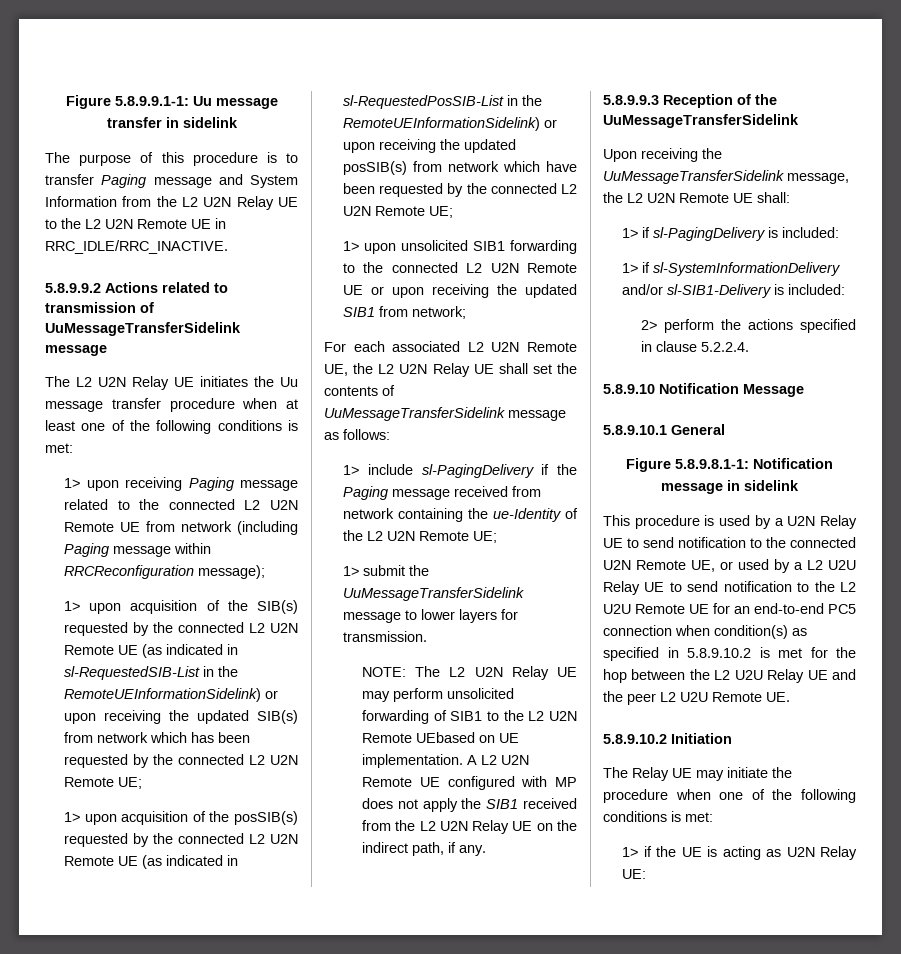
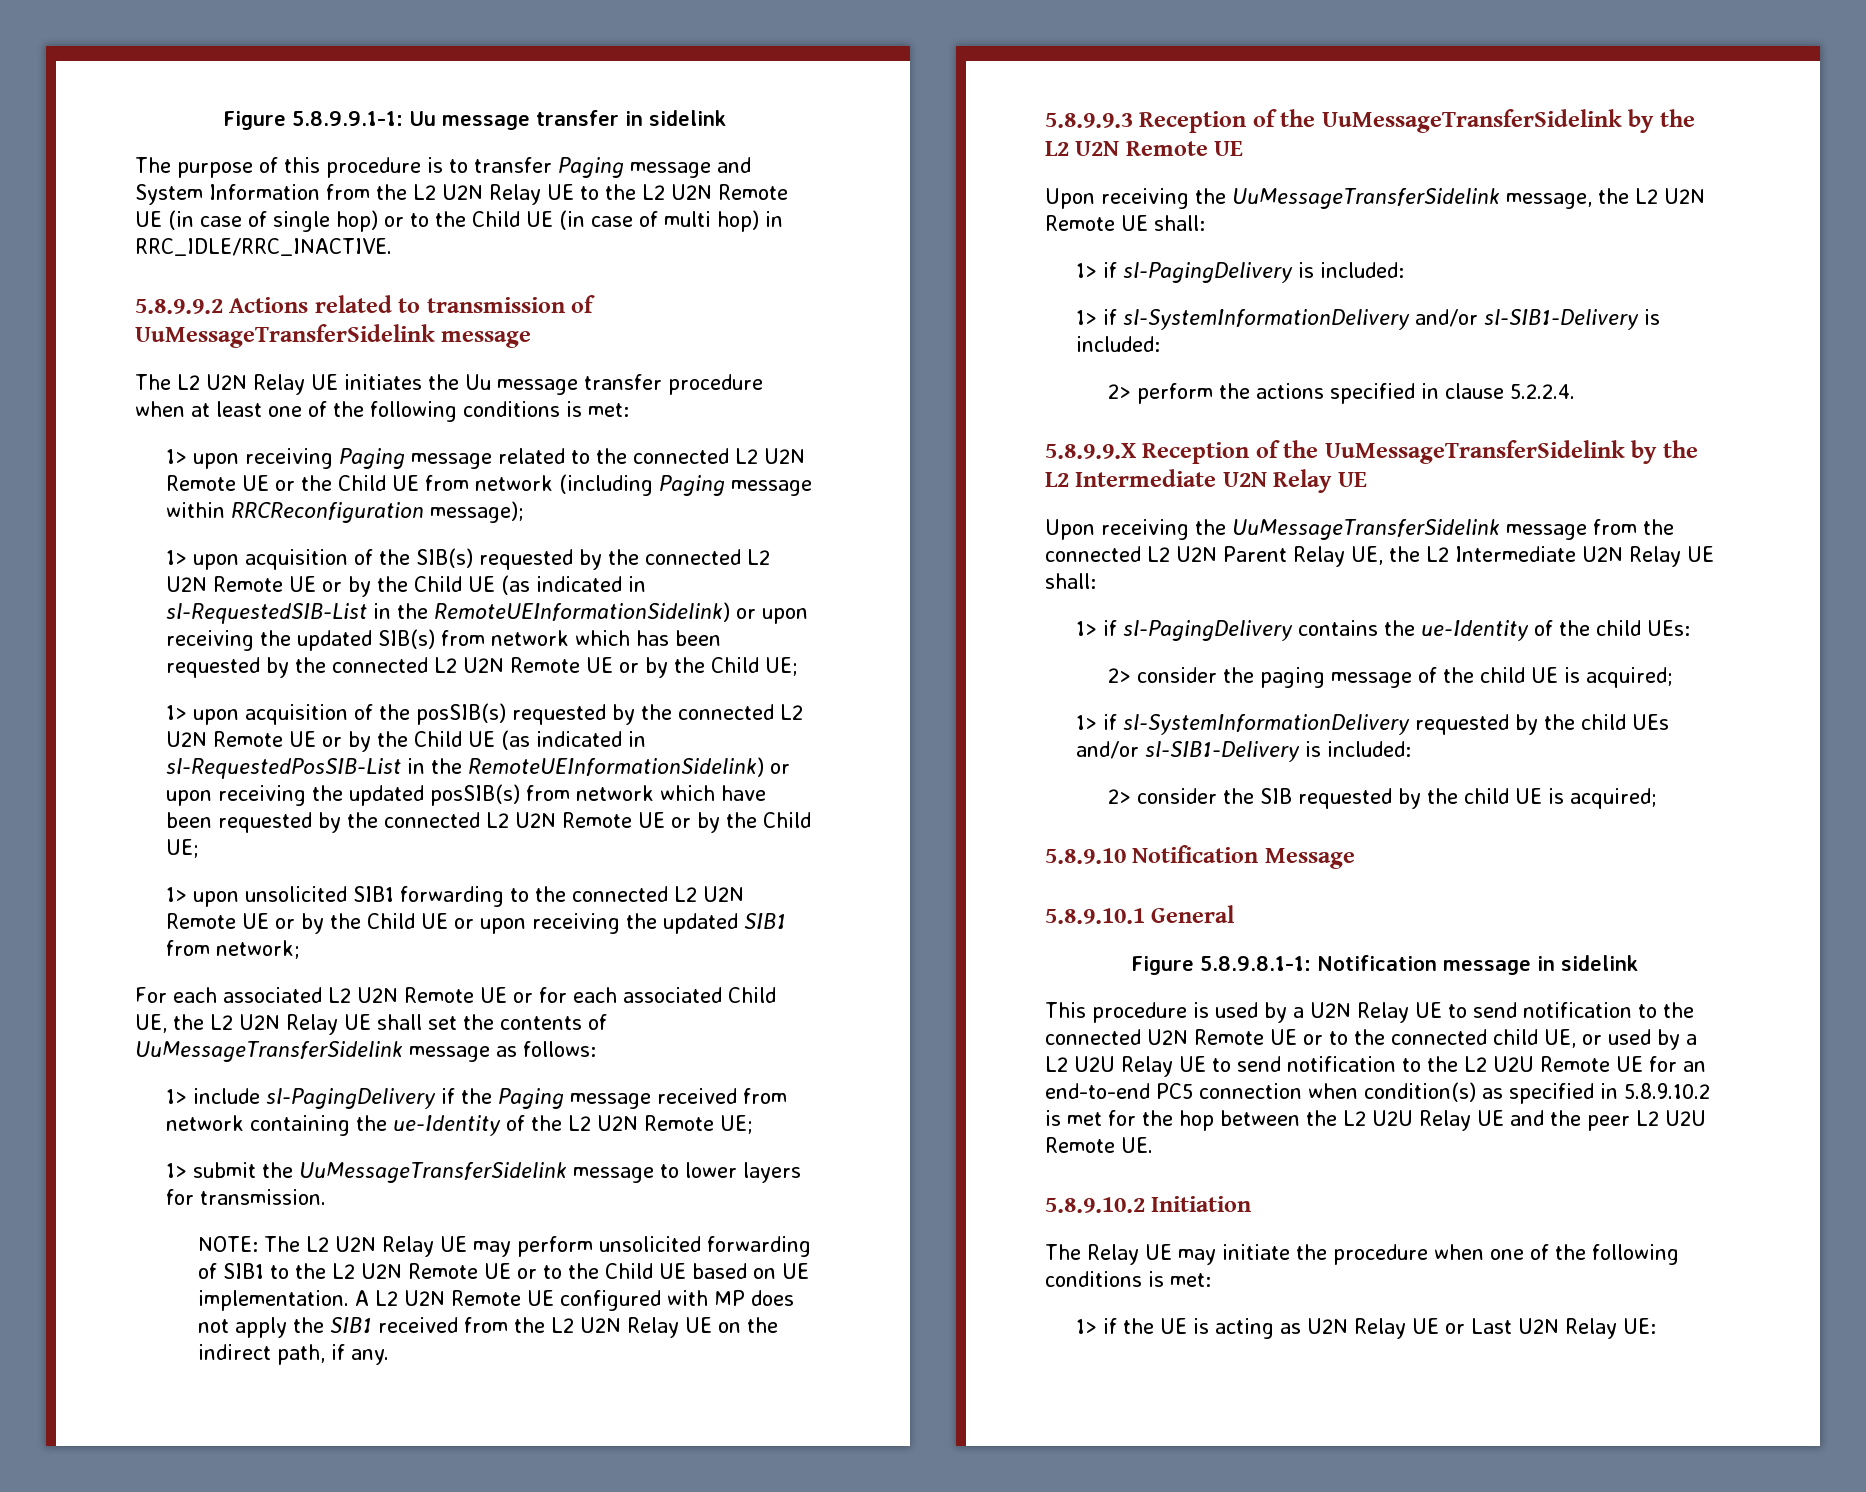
- The purpose of this procedure is to transfer Paging message and System Information from the L2 U2N Relay UE to the L2 U2N Remote UE in RRC_IDLE/RRC_INACTIVE.
+ The purpose of this procedure is to transfer Paging message and System Information from the L2 U2N Relay UE to the L2 U2N Remote UE (in case of single hop) or to the Child UE (in case of multi hop) in RRC_IDLE/RRC_INACTIVE.
- 1> upon receiving Paging message related to the connected L2 U2N Remote UE from network (including Paging message within RRCReconfiguration message);
+ 1> upon receiving Paging message related to the connected L2 U2N Remote UE or the Child UE from network (including Paging message within RRCReconfiguration message);
- 1> upon acquisition of the SIB(s) requested by the connected L2 U2N Remote UE (as indicated in sl-RequestedSIB-List in the RemoteUEInformationSidelink) or upon receiving the updated SIB(s) from network which has been requested by the connected L2 U2N Remote UE;
+ 1> upon acquisition of the SIB(s) requested by the connected L2 U2N Remote UE or by the Child UE (as indicated in sl-RequestedSIB-List in the RemoteUEInformationSidelink) or upon receiving the updated SIB(s) from network which has been requested by the connected L2 U2N Remote UE or by the Child UE;
- 1> upon acquisition of the posSIB(s) requested by the connected L2 U2N Remote UE (as indicated in sl-RequestedPosSIB-List in the RemoteUEInformationSidelink) or upon receiving the updated posSIB(s) from network which have been requested by the connected L2 U2N Remote UE;
+ 1> upon acquisition of the posSIB(s) requested by the connected L2 U2N Remote UE or by the Child UE (as indicated in sl-RequestedPosSIB-List in the RemoteUEInformationSidelink) or upon receiving the updated posSIB(s) from network which have been requested by the connected L2 U2N Remote UE or by the Child UE;
- 1> upon unsolicited SIB1 forwarding to the connected L2 U2N Remote UE or upon receiving the updated SIB1 from network;
+ 1> upon unsolicited SIB1 forwarding to the connected L2 U2N Remote UE or by the Child UE or upon receiving the updated SIB1 from network;
- For each associated L2 U2N Remote UE, the L2 U2N Relay UE shall set the contents of UuMessageTransferSidelink message as follows:
+ For each associated L2 U2N Remote UE or for each associated Child UE, the L2 U2N Relay UE shall set the contents of UuMessageTransferSidelink message as follows:
- NOTE: The L2 U2N Relay UE may perform unsolicited forwarding of SIB1 to the L2 U2N Remote UEbased on UE implementation.
+ NOTE: The L2 U2N Relay UE may perform unsolicited forwarding of SIB1 to the L2 U2N Remote UE or to the Child UE based on UE implementation.
- 5.8.9.9.3 Reception of the UuMessageTransferSidelink
+ 5.8.9.9.3 Reception of the UuMessageTransferSidelink by the L2 U2N Remote UE
+ 5.8.9.9.X Reception of the UuMessageTransferSidelink by the L2 Intermediate U2N Relay UE
+ Upon receiving the UuMessageTransferSidelink message from the connected L2 U2N Parent Relay UE, the L2 Intermediate U2N Relay UE shall:
+ 1> if sl-PagingDelivery contains the ue-Identity of the child UEs:
+ 2> consider the paging message of the child UE is acquired;
+ 1> if sl-SystemInformationDelivery requested by the child UEs and/or sl-SIB1-Delivery is included:
+ 2> consider the SIB requested by the child UE is acquired;
- This procedure is used by a U2N Relay UE to send notification to the connected U2N Remote UE, or used by a L2 U2U Relay UE to send notification to the L2 U2U Remote UE for an end-to-end PC5 connection when condition(s) as specified in 5.8.9.10.2 is met for the hop between the L2 U2U Relay UE and the peer L2 U2U Remote UE.
+ This procedure is used by a U2N Relay UE to send notification to the connected U2N Remote UE or to the connected child UE, or used by a L2 U2U Relay UE to send notification to the L2 U2U Remote UE for an end-to-end PC5 connection when condition(s) as specified in 5.8.9.10.2 is met for the hop between the L2 U2U Relay UE and the peer L2 U2U Remote UE.
- 1> if the UE is acting as U2N Relay UE:
+ 1> if the UE is acting as U2N Relay UE or Last U2N Relay UE:

